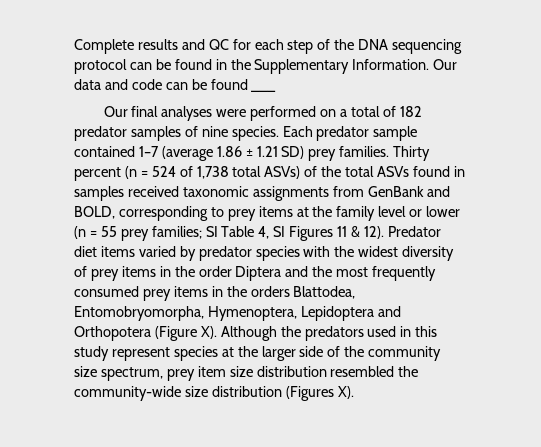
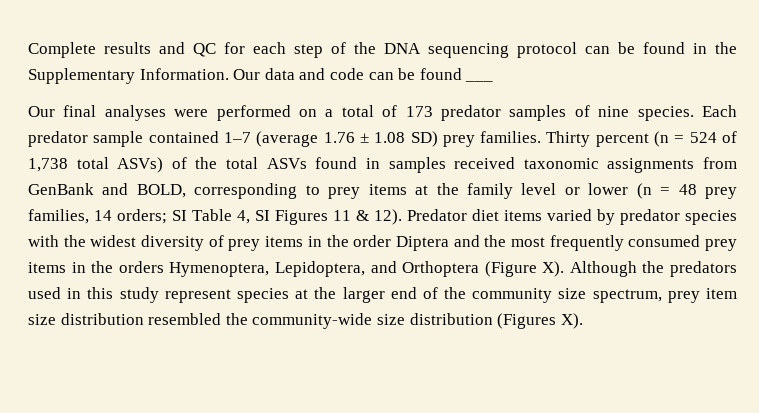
- Our final analyses were performed on a total of 182 predator samples of nine species.
+ Our final analyses were performed on a total of 173 predator samples of nine species.
- Each predator sample contained 1–7 (average 1.86 ± 1.21 SD) prey families.
+ Each predator sample contained 1–7 (average 1.76 ± 1.08 SD) prey families.
- Thirty percent (n = 524 of 1,738 total ASVs) of the total ASVs found in samples received taxonomic assignments from GenBank and BOLD, corresponding to prey items at the family level or lower (n = 55 prey families; SI Table 4, SI Figures 11 & 12).
+ Thirty percent (n = 524 of 1,738 total ASVs) of the total ASVs found in samples received taxonomic assignments from GenBank and BOLD, corresponding to prey items at the family level or lower (n = 48 prey families, 14 orders; SI Table 4, SI Figures 11 & 12).
- Predator diet items varied by predator species with the widest diversity of prey items in the order Diptera and the most frequently consumed prey items in the orders Blattodea, Entomobryomorpha, Hymenoptera, Lepidoptera and Orthopotera (Figure X). Although the predators used in this study represent species at the larger side of the community size spectrum, prey item size distribution resembled the community-wide size distribution (Figures X).
+ Predator diet items varied by predator species with the widest diversity of prey items in the order Diptera and the most frequently consumed prey items in the orders Hymenoptera, Lepidoptera, and Orthoptera (Figure X). Although the predators used in this study represent species at the larger end of the community size spectrum, prey item size distribution resembled the community-wide size distribution (Figures X).

